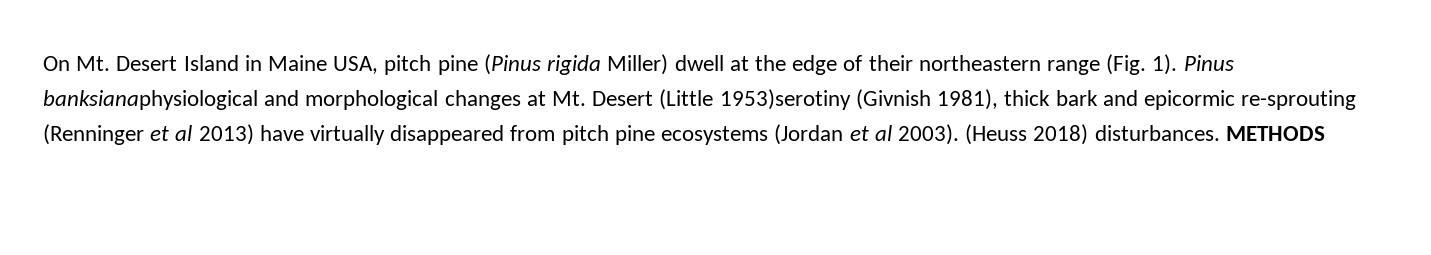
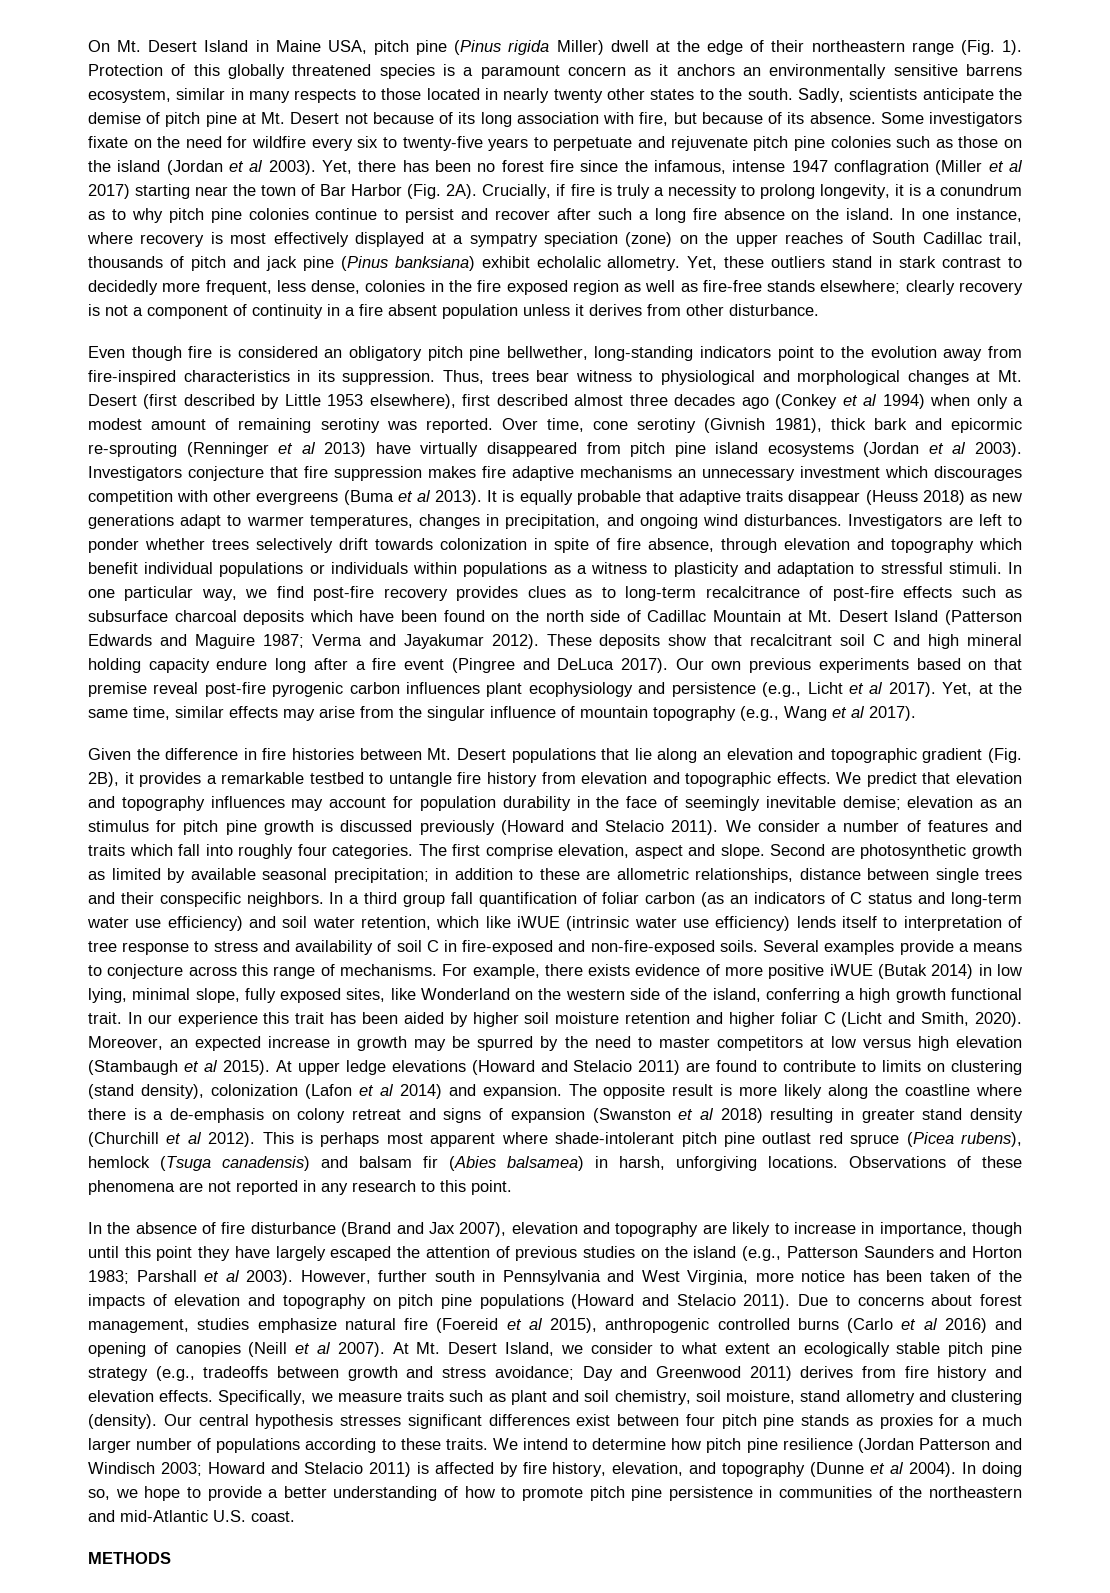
- Pinus banksianaphysiological and morphological changes at Mt. Desert (Little 1953)serotiny (Givnish 1981), thick bark and epicormic re-sprouting (Renninger et al 2013) have virtually disappeared from pitch pine ecosystems (Jordan et al 2003).
+ Protection of this globally threatened species is a paramount concern as it anchors an environmentally sensitive barrens ecosystem, similar in many respects to those located in nearly twenty other states to the south. Sadly, scientists anticipate the demise of pitch pine at Mt. Desert not because of its long association with fire, but because of its absence. Some investigators fixate on the need for wildfire every six to twenty-five years to perpetuate and rejuvenate pitch pine colonies such as those on the island (Jordan et al 2003). Yet, there has been no forest fire since the infamous, intense 1947 conflagration (Miller et al 2017) starting near the town of Bar Harbor (Fig. 2A). Crucially, if fire is truly a necessity to prolong longevity, it is a conundrum as to why pitch pine colonies continue to persist and recover after such a long fire absence on the island. In one instance, where recovery is most effectively displayed at a sympatry speciation (zone) on the upper reaches of South Cadillac trail, thousands of pitch and jack pine (Pinus banksiana) exhibit echolalic allometry. Yet, these outliers stand in stark contrast to decidedly more frequent, less dense, colonies in the fire exposed region as well as fire-free stands elsewhere; clearly recovery is not a component of continuity in a fire absent population unless it derives from other disturbance.
+ Even though fire is considered an obligatory pitch pine bellwether, long-standing indicators point to the evolution away from fire-inspired characteristics in its suppression. Thus, trees bear witness to physiological and morphological changes at Mt. Desert (first described by Little 1953 elsewhere), first described almost three decades ago (Conkey et al 1994) when only a modest amount of remaining serotiny was reported. Over time, cone serotiny (Givnish 1981), thick bark and epicormic re-sprouting (Renninger et al 2013) have virtually disappeared from pitch pine island ecosystems (Jordan et al 2003).
- (Heuss 2018) disturbances. METHODS
+ Investigators conjecture that fire suppression makes fire adaptive mechanisms an unnecessary investment which discourages competition with other evergreens (Buma et al 2013). It is equally probable that adaptive traits disappear (Heuss 2018) as new generations adapt to warmer temperatures, changes in precipitation, and ongoing wind disturbances. Investigators are left to ponder whether trees selectively drift towards colonization in spite of fire absence, through elevation and topography which benefit individual populations or individuals within populations as a witness to plasticity and adaptation to stressful stimuli. In one particular way, we find post-fire recovery provides clues as to long-term recalcitrance of post-fire effects such as subsurface charcoal deposits which have been found on the north side of Cadillac Mountain at Mt. Desert Island (Patterson Edwards and Maguire 1987; Verma and Jayakumar 2012). These deposits show that recalcitrant soil C and high mineral holding capacity endure long after a fire event (Pingree and DeLuca 2017). Our own previous experiments based on that premise reveal post-fire pyrogenic carbon influences plant ecophysiology and persistence (e.g., Licht et al 2017). Yet, at the same time, similar effects may arise from the singular influence of mountain topography (e.g., Wang et al 2017).
+ Given the difference in fire histories between Mt. Desert populations that lie along an elevation and topographic gradient (Fig. 2B), it provides a remarkable testbed to untangle fire history from elevation and topographic effects. We predict that elevation and topography influences may account for population durability in the face of seemingly inevitable demise; elevation as an stimulus for pitch pine growth is discussed previously (Howard and Stelacio 2011). We consider a number of features and traits which fall into roughly four categories. The first comprise elevation, aspect and slope. Second are photosynthetic growth as limited by available seasonal precipitation; in addition to these are allometric relationships, distance between single trees and their conspecific neighbors. In a third group fall quantification of foliar carbon (as an indicators of C status and long-term water use efficiency) and soil water retention, which like iWUE (intrinsic water use efficiency) lends itself to interpretation of tree response to stress and availability of soil C in fire-exposed and non-fire-exposed soils. Several examples provide a means to conjecture across this range of mechanisms. For example, there exists evidence of more positive iWUE (Butak 2014) in low lying, minimal slope, fully exposed sites, like Wonderland on the western side of the island, conferring a high growth functional trait. In our experience this trait has been aided by higher soil moisture retention and higher foliar C (Licht and Smith, 2020). Moreover, an expected increase in growth may be spurred by the need to master competitors at low versus high elevation (Stambaugh et al 2015). At upper ledge elevations (Howard and Stelacio 2011) are found to contribute to limits on clustering (stand density), colonization (Lafon et al 2014) and expansion. The opposite result is more likely along the coastline where there is a de-emphasis on colony retreat and signs of expansion (Swanston et al 2018) resulting in greater stand density (Churchill et al 2012). This is perhaps most apparent where shade-intolerant pitch pine outlast red spruce (Picea rubens), hemlock (Tsuga canadensis) and balsam fir (Abies balsamea) in harsh, unforgiving locations. Observations of these phenomena are not reported in any research to this point.
+ In the absence of fire disturbance (Brand and Jax 2007), elevation and topography are likely to increase in importance, though until this point they have largely escaped the attention of previous studies on the island (e.g., Patterson Saunders and Horton 1983; Parshall et al 2003). However, further south in Pennsylvania and West Virginia, more notice has been taken of the impacts of elevation and topography on pitch pine populations (Howard and Stelacio 2011). Due to concerns about forest management, studies emphasize natural fire (Foereid et al 2015), anthropogenic controlled burns (Carlo et al 2016) and opening of canopies (Neill et al 2007). At Mt. Desert Island, we consider to what extent an ecologically stable pitch pine strategy (e.g., tradeoffs between growth and stress avoidance; Day and Greenwood 2011) derives from fire history and elevation effects. Specifically, we measure traits such as plant and soil chemistry, soil moisture, stand allometry and clustering (density). Our central hypothesis stresses significant differences exist between four pitch pine stands as proxies for a much larger number of populations according to these traits. We intend to determine how pitch pine resilience (Jordan Patterson and Windisch 2003; Howard and Stelacio 2011) is affected by fire history, elevation, and topography (Dunne et al 2004). In doing so, we hope to provide a better understanding of how to promote pitch pine persistence in communities of the northeastern and mid-Atlantic U.S. coast.
+ METHODS

